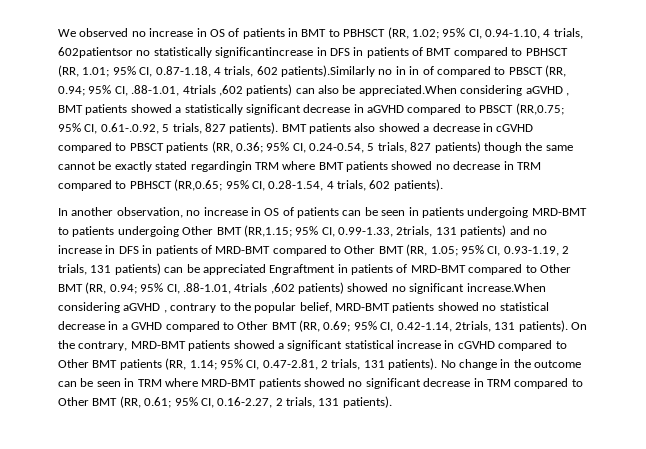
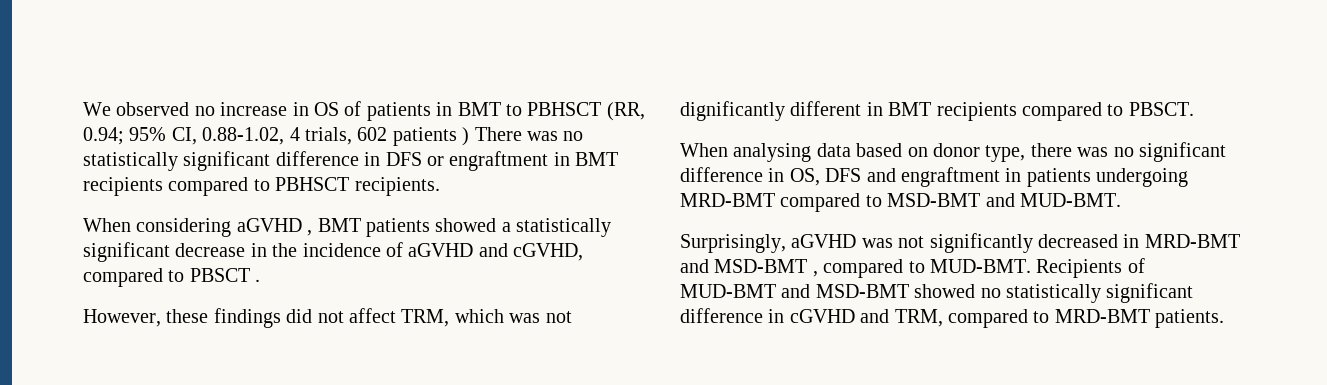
- We observed no increase in OS of patients in BMT to PBHSCT (RR, 1.02; 95% CI, 0.94-1.10, 4 trials, 602patientsor no statistically significantincrease in DFS in patients of BMT compared to PBHSCT (RR, 1.01; 95% CI, 0.87-1.18, 4 trials, 602 patients).Similarly no in in of compared to PBSCT (RR, 0.94; 95% CI, .88-1.01, 4trials ,602 patients) can also be appreciated.When considering aGVHD , BMT patients showed a statistically significant decrease in aGVHD compared to PBSCT (RR,0.75; 95% CI, 0.61-.0.92, 5 trials, 827 patients). BMT patients also showed a decrease in cGVHD compared to PBSCT patients (RR, 0.36; 95% CI, 0.24-0.54, 5 trials, 827 patients) though the same cannot be exactly stated regardingin TRM where BMT patients showed no decrease in TRM compared to PBHSCT (RR,0.65; 95% CI, 0.28-1.54, 4 trials, 602 patients).
- In another observation, no increase in OS of patients can be seen in patients undergoing MRD-BMT to patients undergoing Other BMT (RR,1.15; 95% CI, 0.99-1.33, 2trials, 131 patients) and no increase in DFS in patients of MRD-BMT compared to Other BMT (RR, 1.05; 95% CI, 0.93-1.19, 2 trials, 131 patients) can be appreciated Engraftment in patients of MRD-BMT compared to Other BMT (RR, 0.94; 95% CI, .88-1.01, 4trials ,602 patients) showed no significant increase.When considering aGVHD , contrary to the popular belief, MRD-BMT patients showed no statistical decrease in a GVHD compared to Other BMT (RR, 0.69; 95% CI, 0.42-1.14, 2trials, 131 patients). On the contrary, MRD-BMT patients showed a significant statistical increase in cGVHD compared to Other BMT patients (RR, 1.14; 95% CI, 0.47-2.81, 2 trials, 131 patients). No change in the outcome can be seen in TRM where MRD-BMT patients showed no significant decrease in TRM compared to Other BMT (RR, 0.61; 95% CI, 0.16-2.27, 2 trials, 131 patients).
+ We observed no increase in OS of patients in BMT to PBHSCT (RR, 0.94; 95% CI, 0.88-1.02, 4 trials, 602 patients ) There was no statistically significant difference in DFS or engraftment in BMT recipients compared to PBHSCT recipients.
+ When considering aGVHD , BMT patients showed a statistically significant decrease in the incidence of aGVHD and cGVHD, compared to PBSCT .
+ However, these findings did not affect TRM, which was not dignificantly different in BMT recipients compared to PBSCT.
+ When analysing data based on donor type, there was no significant difference in OS, DFS and engraftment in patients undergoing MRD-BMT compared to MSD-BMT and MUD-BMT.
+ Surprisingly, aGVHD was not significantly decreased in MRD-BMT and MSD-BMT , compared to MUD-BMT. Recipients of MUD-BMT and MSD-BMT showed no statistically significant difference in cGVHD and TRM, compared to MRD-BMT patients.

